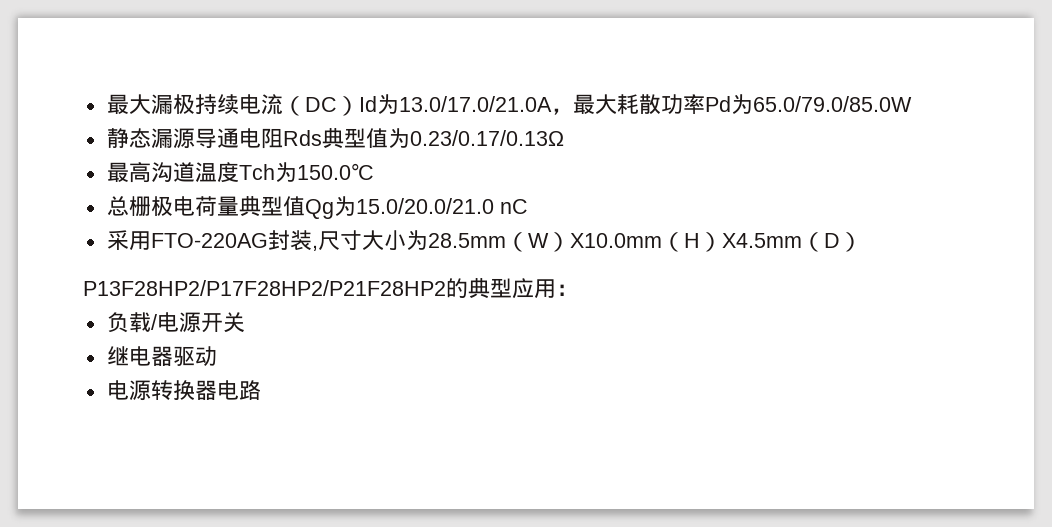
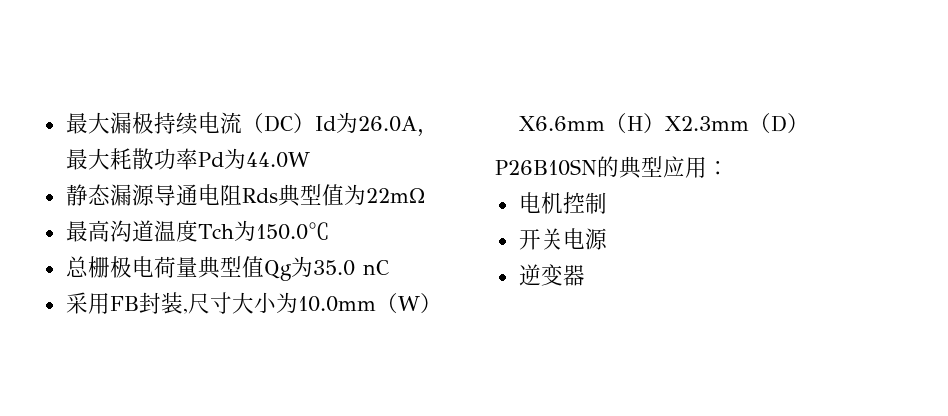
- 最大漏极持续电流（DC）Id为13.0/17.0/21.0A，最大耗散功率Pd为65.0/79.0/85.0W
+ 最大漏极持续电流（DC）Id为26.0A，最大耗散功率Pd为44.0W
- 静态漏源导通电阻Rds典型值为0.23/0.17/0.13Ω
+ 静态漏源导通电阻Rds典型值为22mΩ
- 总栅极电荷量典型值Qg为15.0/20.0/21.0 nC
+ 总栅极电荷量典型值Qg为35.0 nC
- 采用FTO-220AG封装,尺寸大小为28.5mm（W）X10.0mm（H）X4.5mm（D）
+ 采用FB封装,尺寸大小为10.0mm（W）X6.6mm（H）X2.3mm（D）
- P13F28HP2/P17F28HP2/P21F28HP2的典型应用：
+ P26B10SN的典型应用：
- 负载/电源开关
- 继电器驱动
- 电源转换器电路
+ 电机控制
+ 开关电源
+ 逆变器

